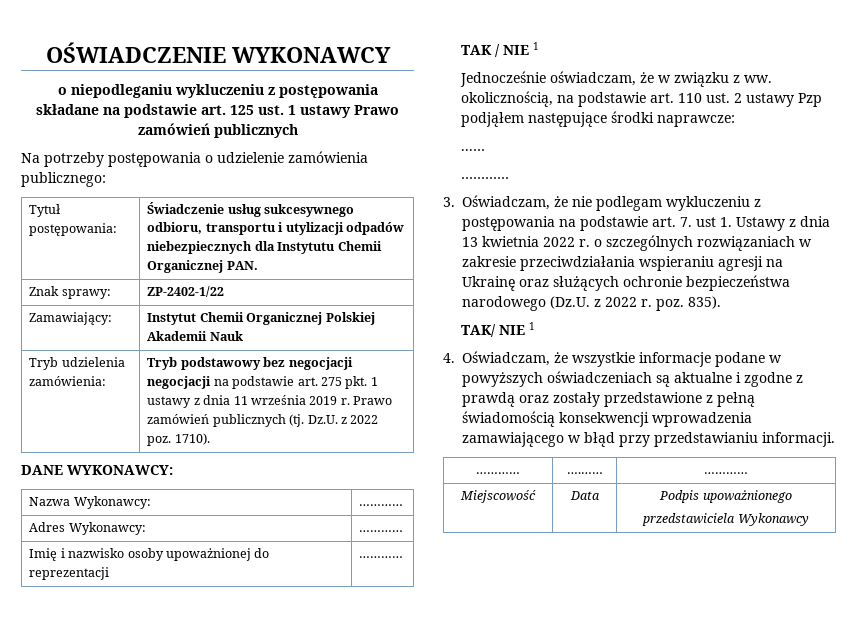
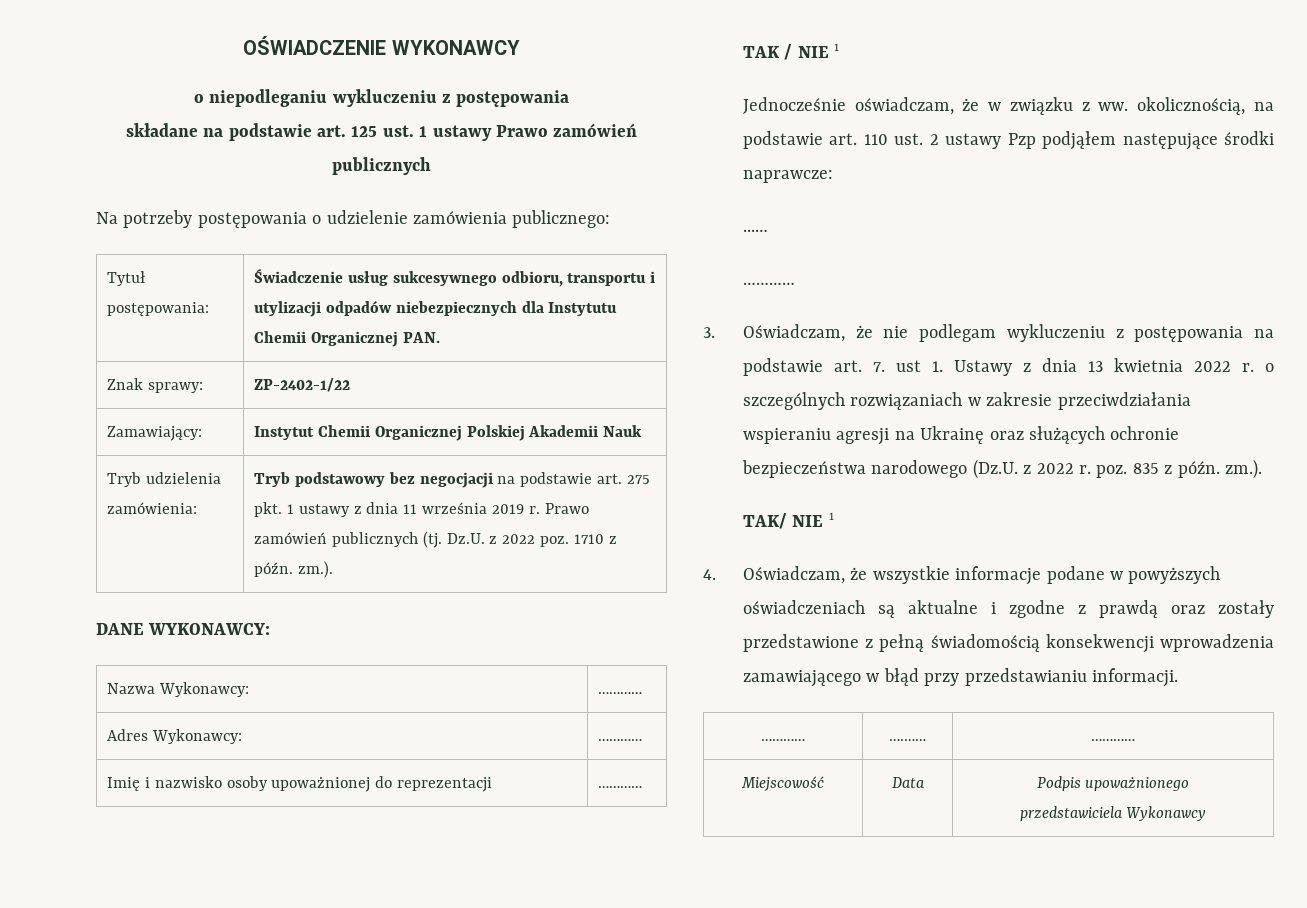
- Tryb udzielenia zamówienia: | Tryb podstawowy bez negocjacji negocjacji na podstawie art. 275 pkt. 1 ustawy z dnia 11 września 2019 r. Prawo zamówień publicznych (tj. Dz.U. z 2022 poz. 1710).
+ Tryb udzielenia zamówienia: | Tryb podstawowy bez negocjacji na podstawie art. 275 pkt. 1 ustawy z dnia 11 września 2019 r. Prawo zamówień publicznych (tj. Dz.U. z 2022 poz. 1710 z późn. zm.).
- 3. Oświadczam, że nie podlegam wykluczeniu z postępowania na podstawie art. 7. ust 1. Ustawy z dnia 13 kwietnia 2022 r. o szczególnych rozwiązaniach w zakresie przeciwdziałania wspieraniu agresji na Ukrainę oraz służących ochronie bezpieczeństwa narodowego (Dz.U. z 2022 r. poz. 835).
+ 3. Oświadczam, że nie podlegam wykluczeniu z postępowania na podstawie art. 7. ust 1. Ustawy z dnia 13 kwietnia 2022 r. o szczególnych rozwiązaniach w zakresie przeciwdziałania wspieraniu agresji na Ukrainę oraz służących ochronie bezpieczeństwa narodowego (Dz.U. z 2022 r. poz. 835 z późn. zm.).

